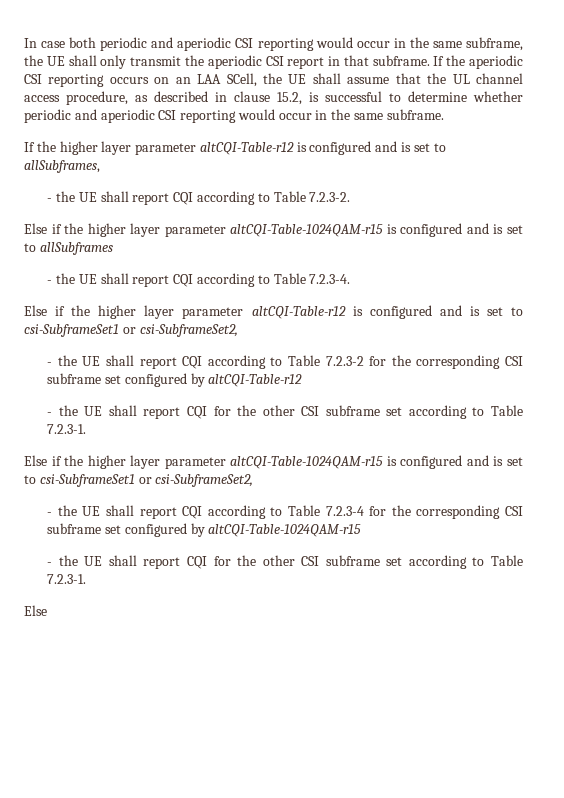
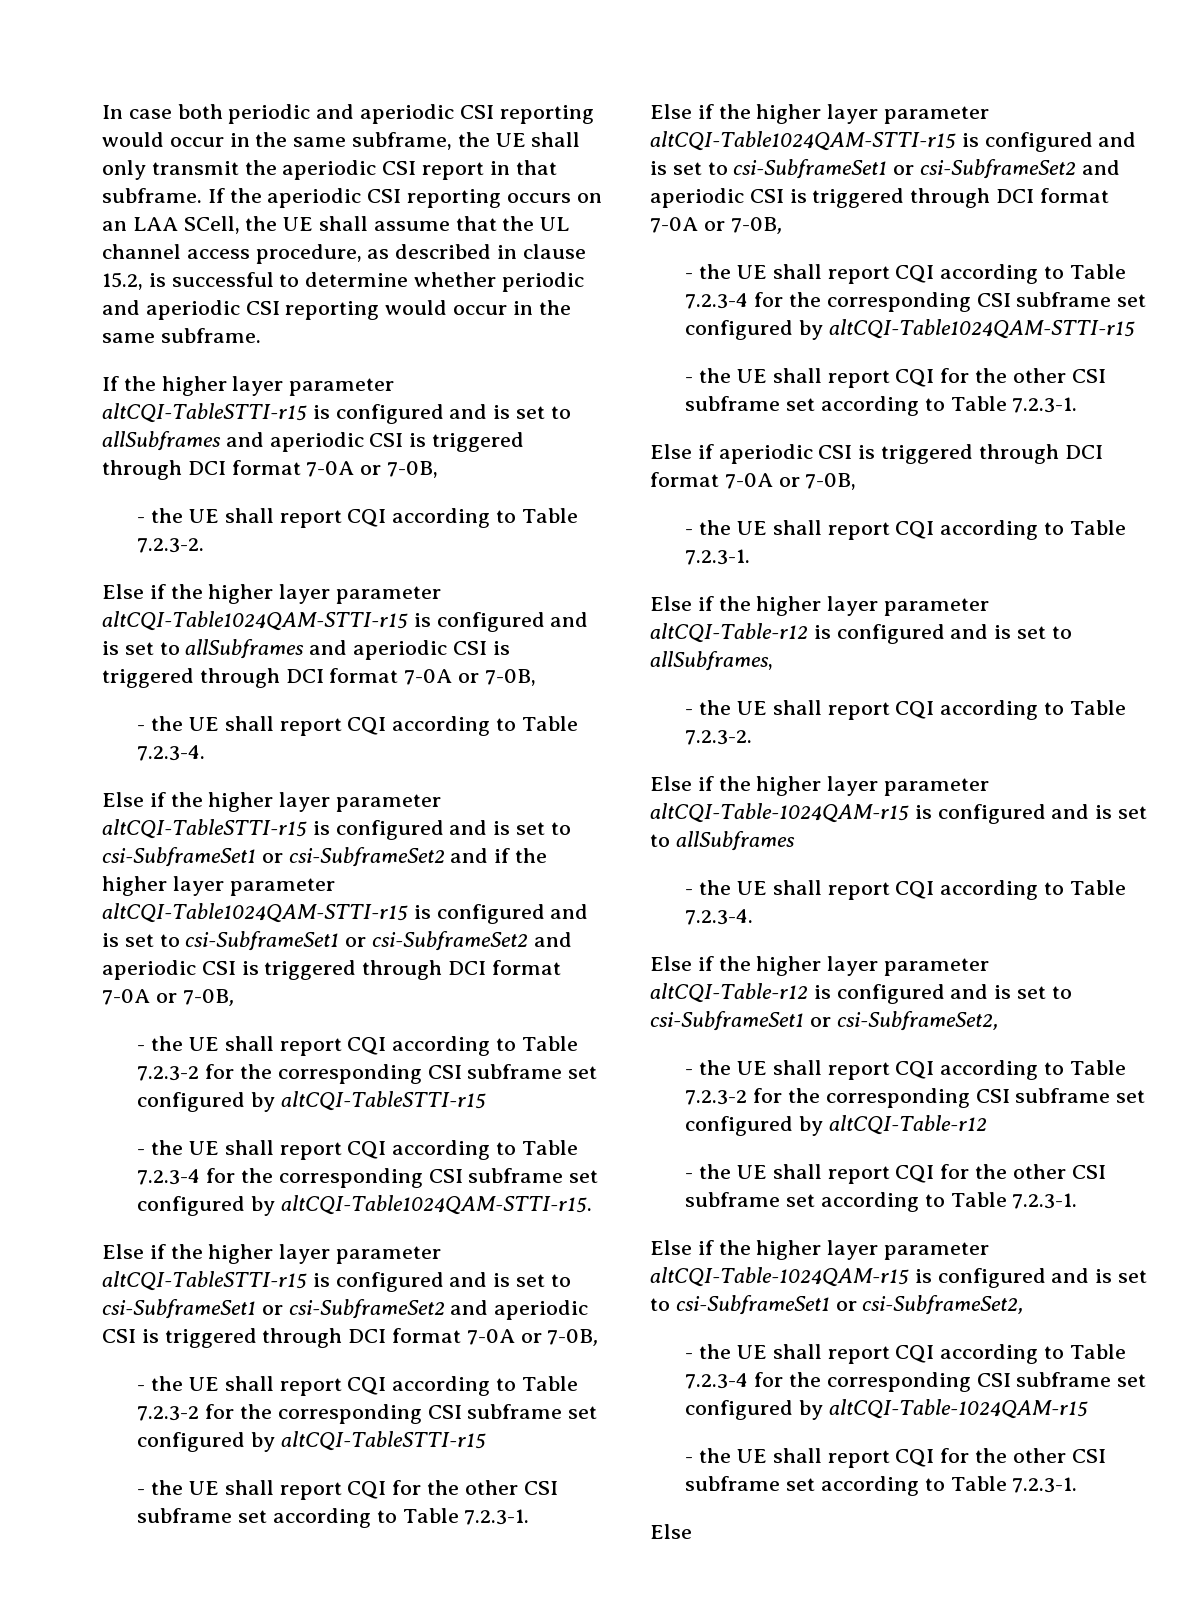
- If the higher layer parameter altCQI-Table-r12 is configured and is set to allSubframes,
+ If the higher layer parameter altCQI-TableSTTI-r15 is configured and is set to allSubframes and aperiodic CSI is triggered through DCI format 7-0A or 7-0B,
+ - the UE shall report CQI according to Table 7.2.3-2.
+ Else if the higher layer parameter altCQI-Table1024QAM-STTI-r15 is configured and is set to allSubframes and aperiodic CSI is triggered through DCI format 7-0A or 7-0B,
+ - the UE shall report CQI according to Table 7.2.3-4.
+ Else if the higher layer parameter altCQI-TableSTTI-r15 is configured and is set to csi-SubframeSet1 or csi-SubframeSet2 and if the higher layer parameter altCQI-Table1024QAM-STTI-r15 is configured and is set to csi-SubframeSet1 or csi-SubframeSet2 and aperiodic CSI is triggered through DCI format 7-0A or 7-0B,
+ - the UE shall report CQI according to Table 7.2.3-2 for the corresponding CSI subframe set configured by altCQI-TableSTTI-r15
+ - the UE shall report CQI according to Table 7.2.3-4 for the corresponding CSI subframe set configured by altCQI-Table1024QAM-STTI-r15.
+ Else if the higher layer parameter altCQI-TableSTTI-r15 is configured and is set to csi-SubframeSet1 or csi-SubframeSet2 and aperiodic CSI is triggered through DCI format 7-0A or 7-0B,
+ - the UE shall report CQI according to Table 7.2.3-2 for the corresponding CSI subframe set configured by altCQI-TableSTTI-r15
+ - the UE shall report CQI for the other CSI subframe set according to Table 7.2.3-1.
+ Else if the higher layer parameter altCQI-Table1024QAM-STTI-r15 is configured and is set to csi-SubframeSet1 or csi-SubframeSet2 and aperiodic CSI is triggered through DCI format 7-0A or 7-0B,
+ - the UE shall report CQI according to Table 7.2.3-4 for the corresponding CSI subframe set configured by altCQI-Table1024QAM-STTI-r15
+ - the UE shall report CQI for the other CSI subframe set according to Table 7.2.3-1.
+ Else if aperiodic CSI is triggered through DCI format 7-0A or 7-0B,
+ - the UE shall report CQI according to Table 7.2.3-1.
+ Else if the higher layer parameter altCQI-Table-r12 is configured and is set to allSubframes,

